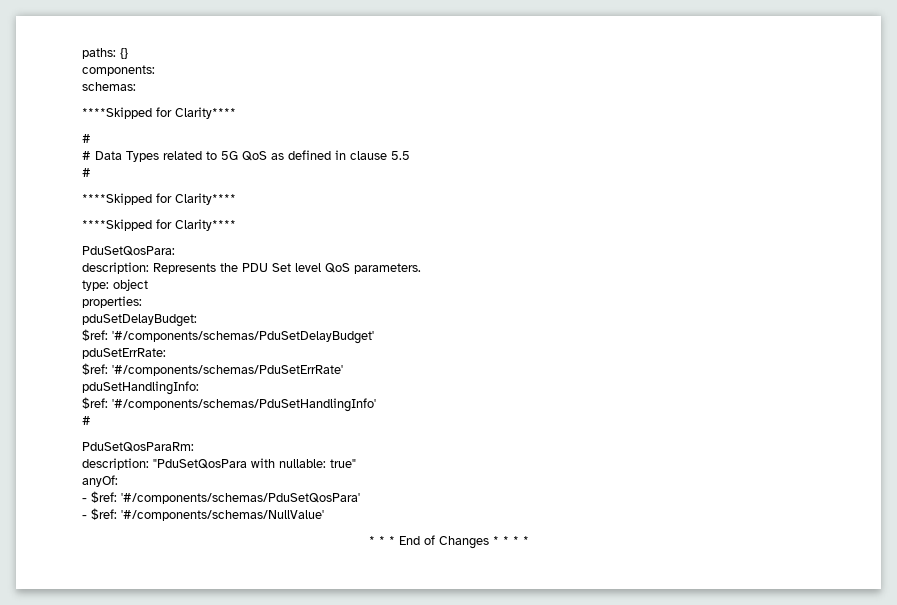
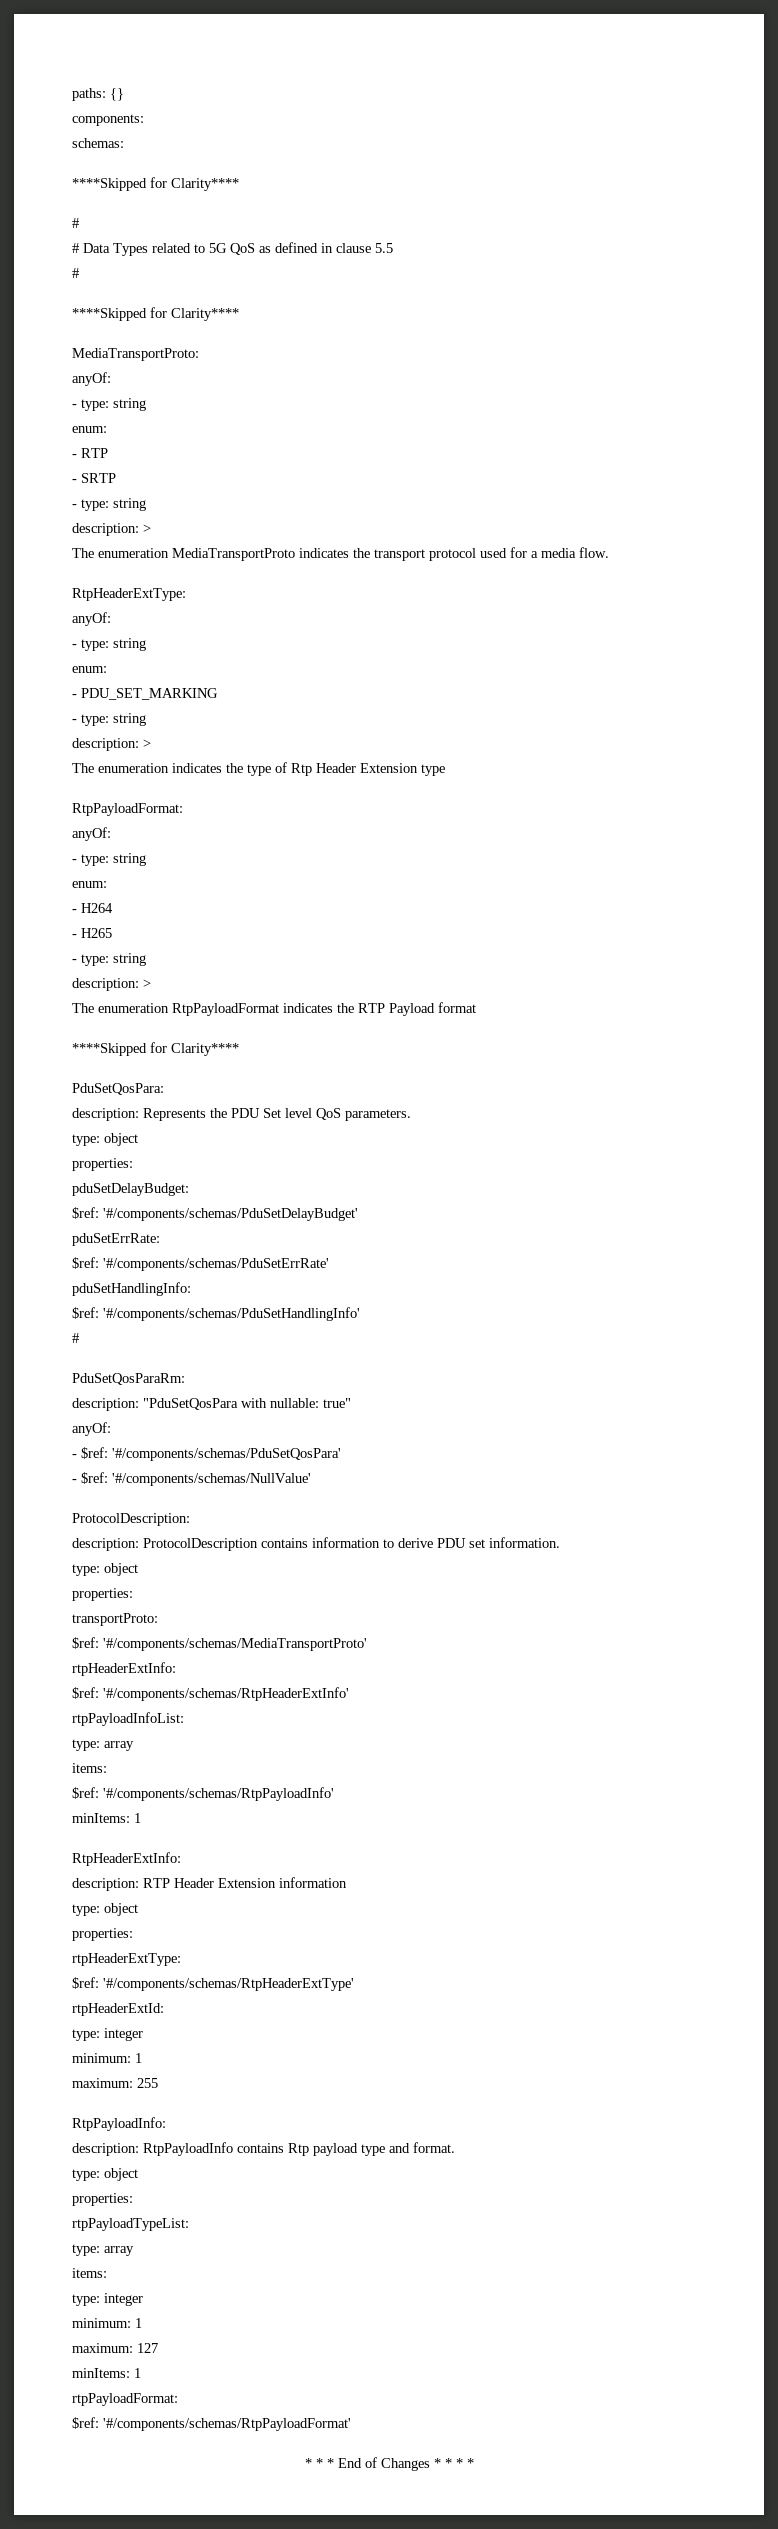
+ MediaTransportProto:
+ anyOf:
+ - type: string
+ enum:
+ - RTP
+ - SRTP
+ - type: string
+ description: >
+ The enumeration MediaTransportProto indicates the transport protocol used for a media flow.
+ RtpHeaderExtType:
+ anyOf:
+ - type: string
+ enum:
+ - PDU_SET_MARKING
+ - type: string
+ description: >
+ The enumeration indicates the type of Rtp Header Extension type
+ RtpPayloadFormat:
+ anyOf:
+ - type: string
+ enum:
+ - H264
+ - H265
+ - type: string
+ description: >
+ The enumeration RtpPayloadFormat indicates the RTP Payload format
+ ProtocolDescription:
+ description: ProtocolDescription contains information to derive PDU set information.
+ type: object
+ properties:
+ transportProto:
+ $ref: '#/components/schemas/MediaTransportProto'
+ rtpHeaderExtInfo:
+ $ref: '#/components/schemas/RtpHeaderExtInfo'
+ rtpPayloadInfoList:
+ type: array
+ items:
+ $ref: '#/components/schemas/RtpPayloadInfo'
+ minItems: 1
+ RtpHeaderExtInfo:
+ description: RTP Header Extension information
+ type: object
+ properties:
+ rtpHeaderExtType:
+ $ref: '#/components/schemas/RtpHeaderExtType'
+ rtpHeaderExtId:
+ type: integer
+ minimum: 1
+ maximum: 255
+ RtpPayloadInfo:
+ description: RtpPayloadInfo contains Rtp payload type and format.
+ type: object
+ properties:
+ rtpPayloadTypeList:
+ type: array
+ items:
+ type: integer
+ minimum: 1
+ maximum: 127
+ minItems: 1
+ rtpPayloadFormat:
+ $ref: '#/components/schemas/RtpPayloadFormat'

